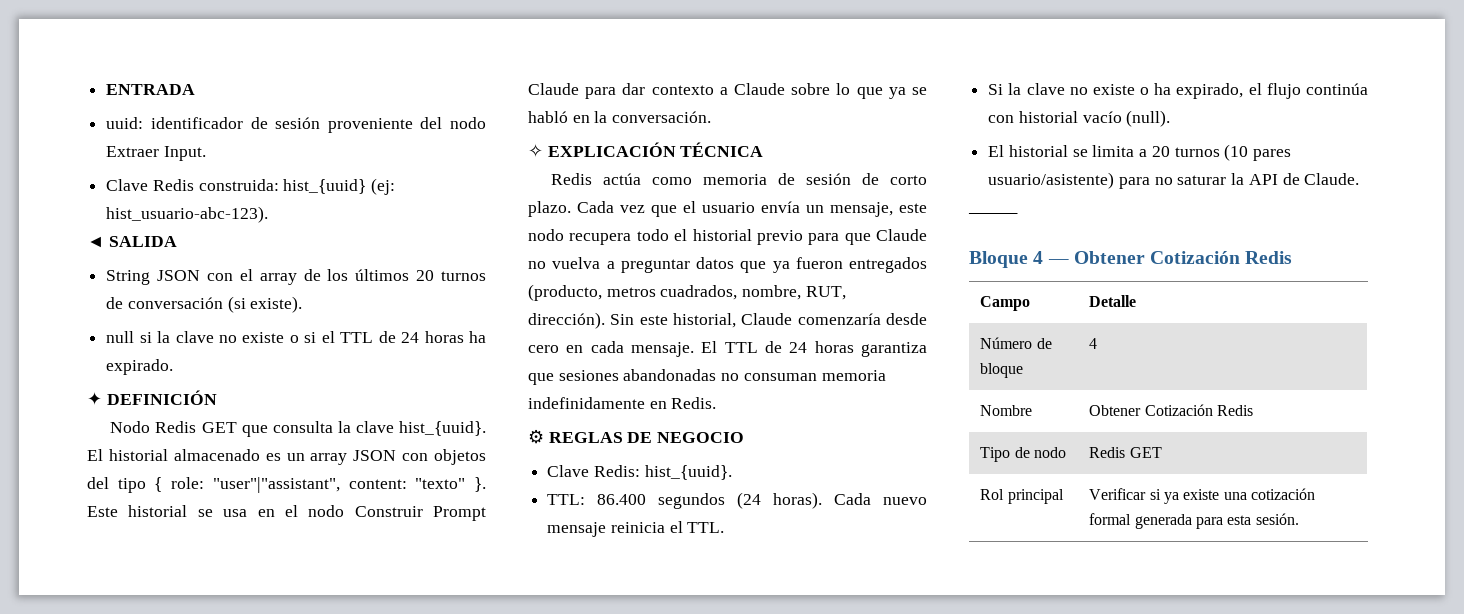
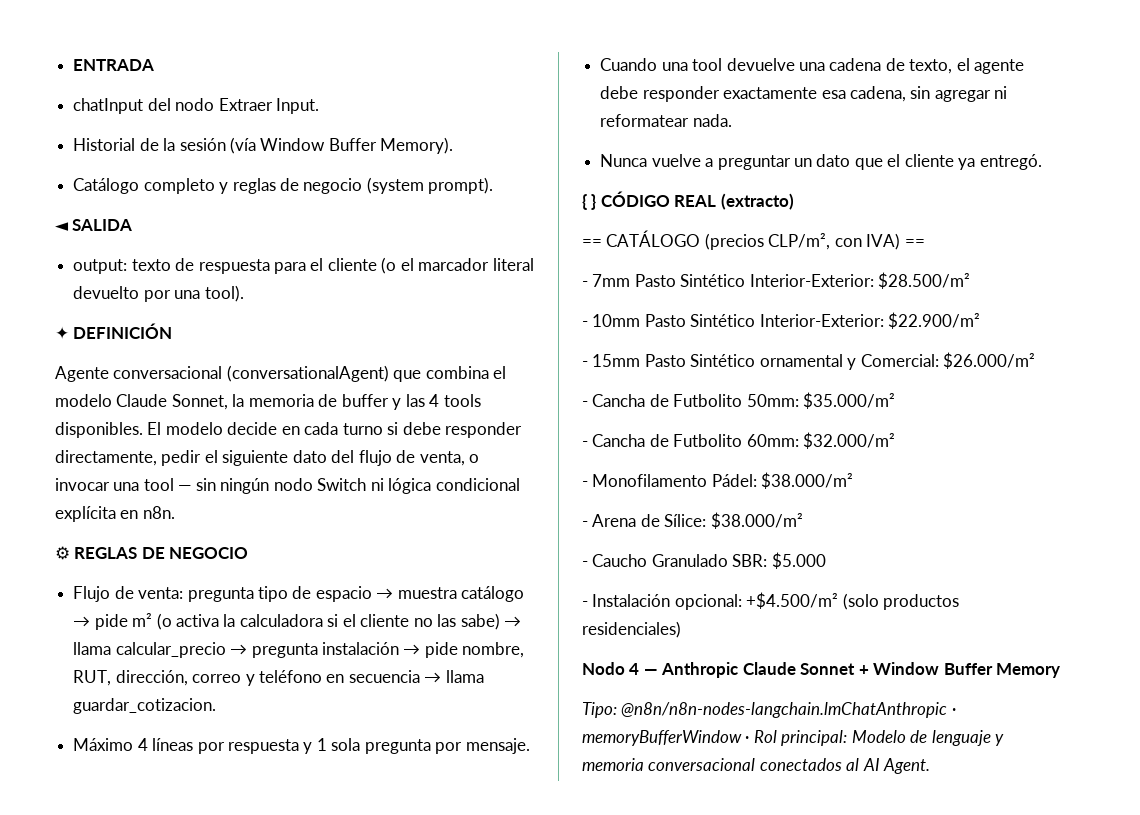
- uuid: identificador de sesión proveniente del nodo Extraer Input.
+ chatInput del nodo Extraer Input.
- Clave Redis construida: hist_{uuid} (ej: hist_usuario-abc-123).
+ Historial de la sesión (vía Window Buffer Memory).
+ Catálogo completo y reglas de negocio (system prompt).
  ◄ SALIDA
- String JSON con el array de los últimos 20 turnos de conversación (si existe).
- null si la clave no existe o si el TTL de 24 horas ha expirado.
+ output: texto de respuesta para el cliente (o el marcador literal devuelto por una tool).
  ✦ DEFINICIÓN
- Nodo Redis GET que consulta la clave hist_{uuid}. El historial almacenado es un array JSON con objetos del tipo { role: "user"|"assistant", content: "texto" }. Este historial se usa en el nodo Construir Prompt Claude para dar contexto a Claude sobre lo que ya se habló en la conversación.
- ✧ EXPLICACIÓN TÉCNICA
- Redis actúa como memoria de sesión de corto plazo. Cada vez que el usuario envía un mensaje, este nodo recupera todo el historial previo para que Claude no vuelva a preguntar datos que ya fueron entregados (producto, metros cuadrados, nombre, RUT, dirección). Sin este historial, Claude comenzaría desde cero en cada mensaje. El TTL de 24 horas garantiza que sesiones abandonadas no consuman memoria indefinidamente en Redis.
+ Agente conversacional (conversationalAgent) que combina el modelo Claude Sonnet, la memoria de buffer y las 4 tools disponibles. El modelo decide en cada turno si debe responder directamente, pedir el siguiente dato del flujo de venta, o invocar una tool — sin ningún nodo Switch ni lógica condicional explícita en n8n.
  ⚙ REGLAS DE NEGOCIO
- Clave Redis: hist_{uuid}.
- TTL: 86.400 segundos (24 horas). Cada nuevo mensaje reinicia el TTL.
- Si la clave no existe o ha expirado, el flujo continúa con historial vacío (null).
- El historial se limita a 20 turnos (10 pares usuario/asistente) para no saturar la API de Claude.
- ────
- Bloque 4 — Obtener Cotización Redis
- Campo | Detalle
- Número de bloque | 4
- Nombre | Obtener Cotización Redis
- Tipo de nodo | Redis GET
- Rol principal | Verificar si ya existe una cotización formal generada para esta sesión.
+ Flujo de venta: pregunta tipo de espacio → muestra catálogo → pide m² (o activa la calculadora si el cliente no las sabe) → llama calcular_precio → pregunta instalación → pide nombre, RUT, dirección, correo y teléfono en secuencia → llama guardar_cotizacion.
+ Máximo 4 líneas por respuesta y 1 sola pregunta por mensaje.
+ Cuando una tool devuelve una cadena de texto, el agente debe responder exactamente esa cadena, sin agregar ni reformatear nada.
+ Nunca vuelve a preguntar un dato que el cliente ya entregó.
+ { } CÓDIGO REAL (extracto)
+ == CATÁLOGO (precios CLP/m², con IVA) ==
+ - 7mm Pasto Sintético Interior-Exterior: $28.500/m²
+ - 10mm Pasto Sintético Interior-Exterior: $22.900/m²
+ - 15mm Pasto Sintético ornamental y Comercial: $26.000/m²
+ - Cancha de Futbolito 50mm: $35.000/m²
+ - Cancha de Futbolito 60mm: $32.000/m²
+ - Monofilamento Pádel: $38.000/m²
+ - Arena de Sílice: $38.000/m²
+ - Caucho Granulado SBR: $5.000
+ - Instalación opcional: +$4.500/m² (solo productos residenciales)
+ Nodo 4 — Anthropic Claude Sonnet + Window Buffer Memory
+ Tipo: @n8n/n8n-nodes-langchain.lmChatAnthropic · memoryBufferWindow · Rol principal: Modelo de lenguaje y memoria conversacional conectados al AI Agent.

